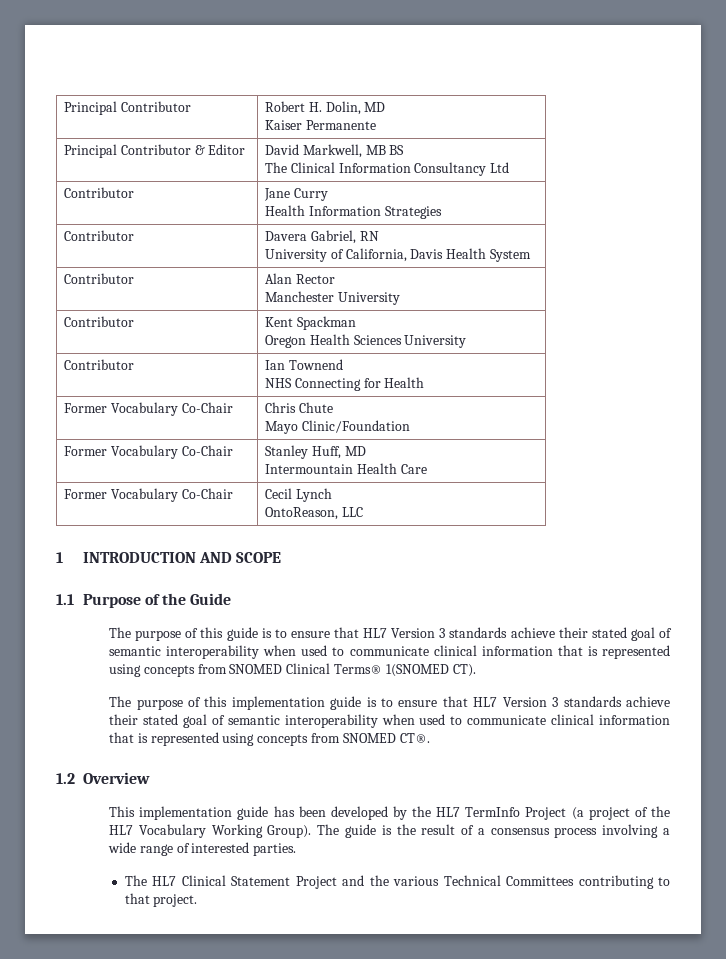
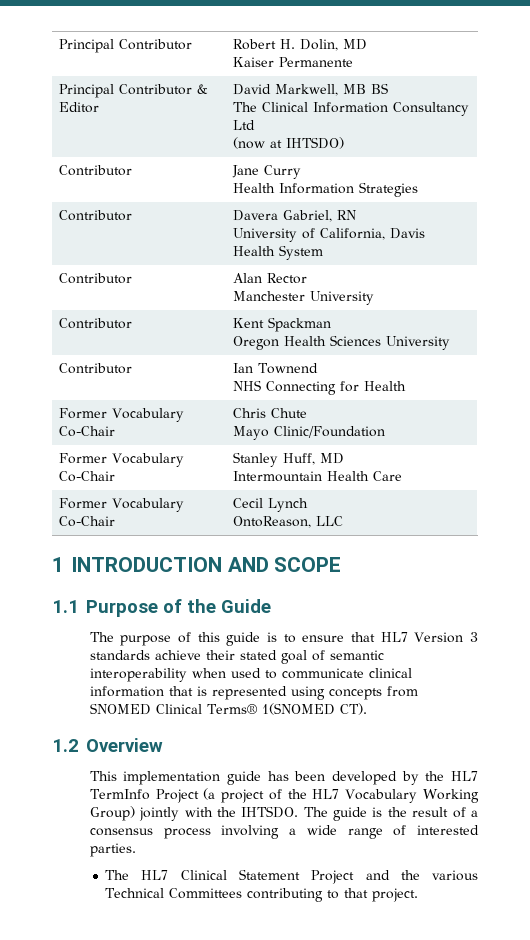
  Principal Contributor & Editor | David Markwell, MB BS
  The Clinical Information Consultancy Ltd
+ (now at IHTSDO)
- The purpose of this implementation guide is to ensure that HL7 Version 3 standards achieve their stated goal of semantic interoperability when used to communicate clinical information that is represented using concepts from SNOMED CT®.
- This implementation guide has been developed by the HL7 TermInfo Project (a project of the HL7 Vocabulary Working Group).
+ This implementation guide has been developed by the HL7 TermInfo Project (a project of the HL7 Vocabulary Working Group) jointly with the IHTSDO.

